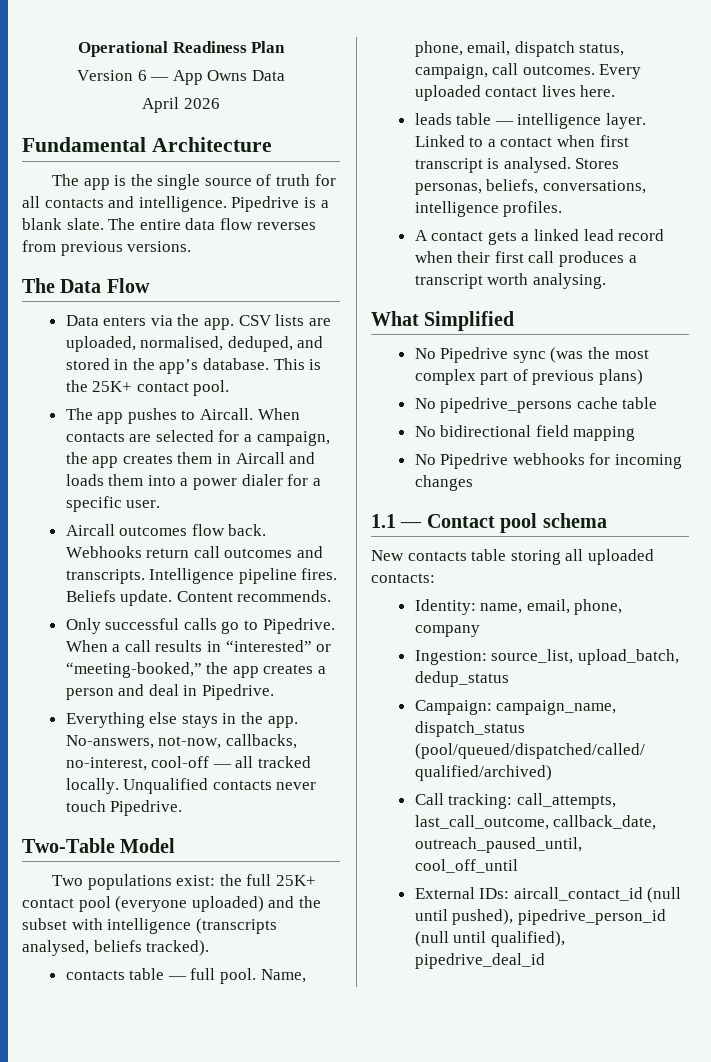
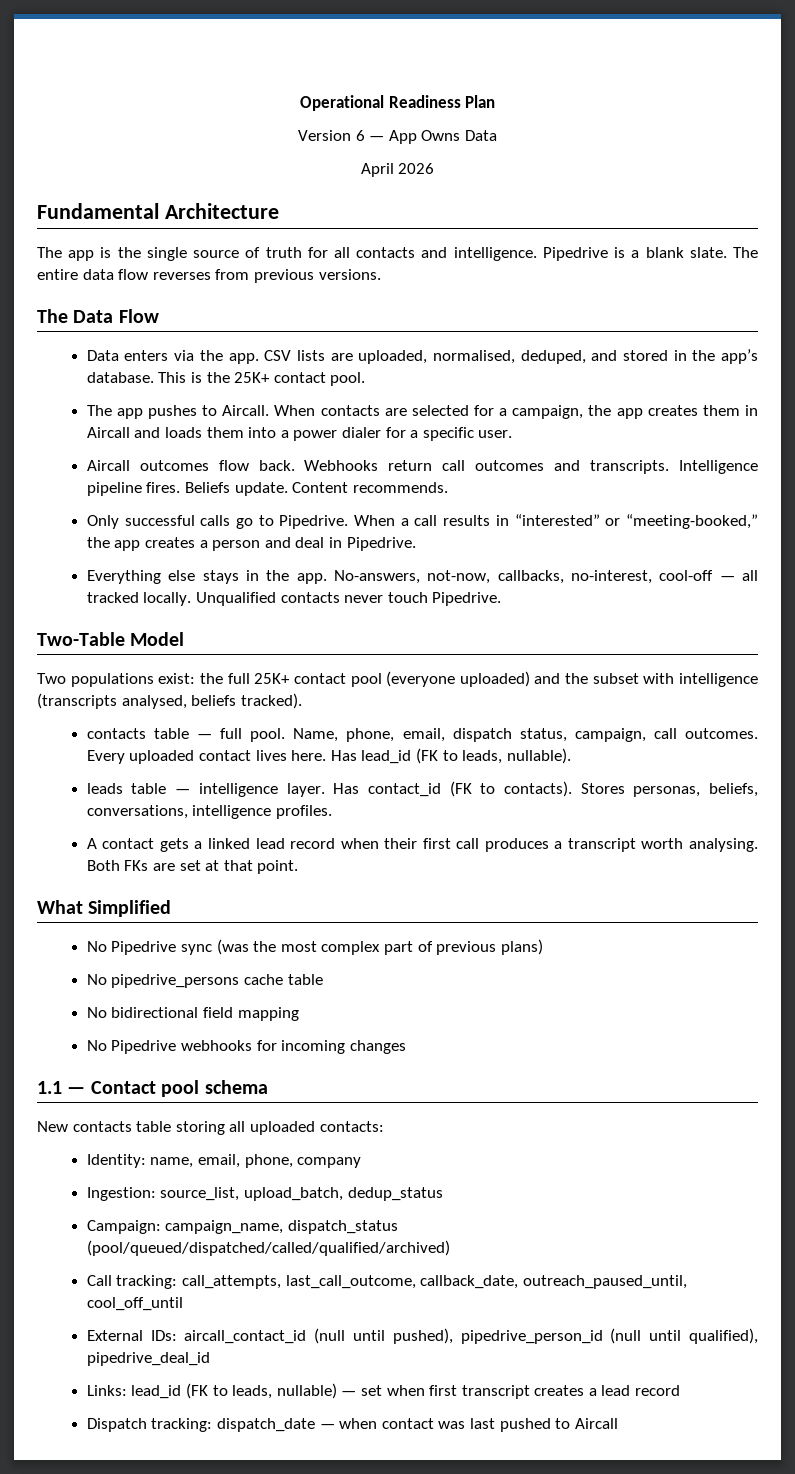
+ Has lead_id (FK to leads, nullable).
- Linked to a contact when first transcript is analysed.
+ Has contact_id (FK to contacts).
+ Both FKs are set at that point.
+ Links: lead_id (FK to leads, nullable) — set when first transcript creates a lead record
+ Dispatch tracking: dispatch_date — when contact was last pushed to Aircall

